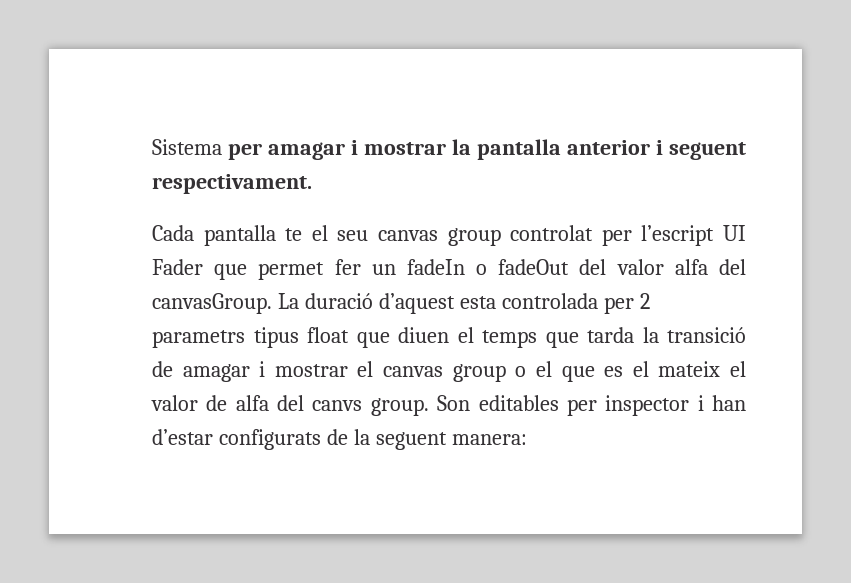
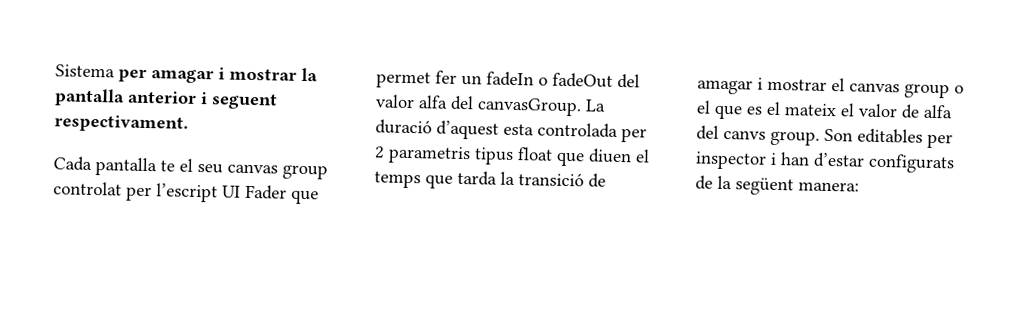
- La duració d’aquest esta controlada per 2 parametrs tipus float que diuen el temps que tarda la transició de amagar i mostrar el canvas group o el que es el mateix el valor de alfa del canvs group.
+ La duració d’aquest esta controlada per 2 parametris tipus float que diuen el temps que tarda la transició de amagar i mostrar el canvas group o el que es el mateix el valor de alfa del canvs group.
- Son editables per inspector i han d’estar configurats de la seguent manera:
+ Son editables per inspector i han d’estar configurats de la següent manera:

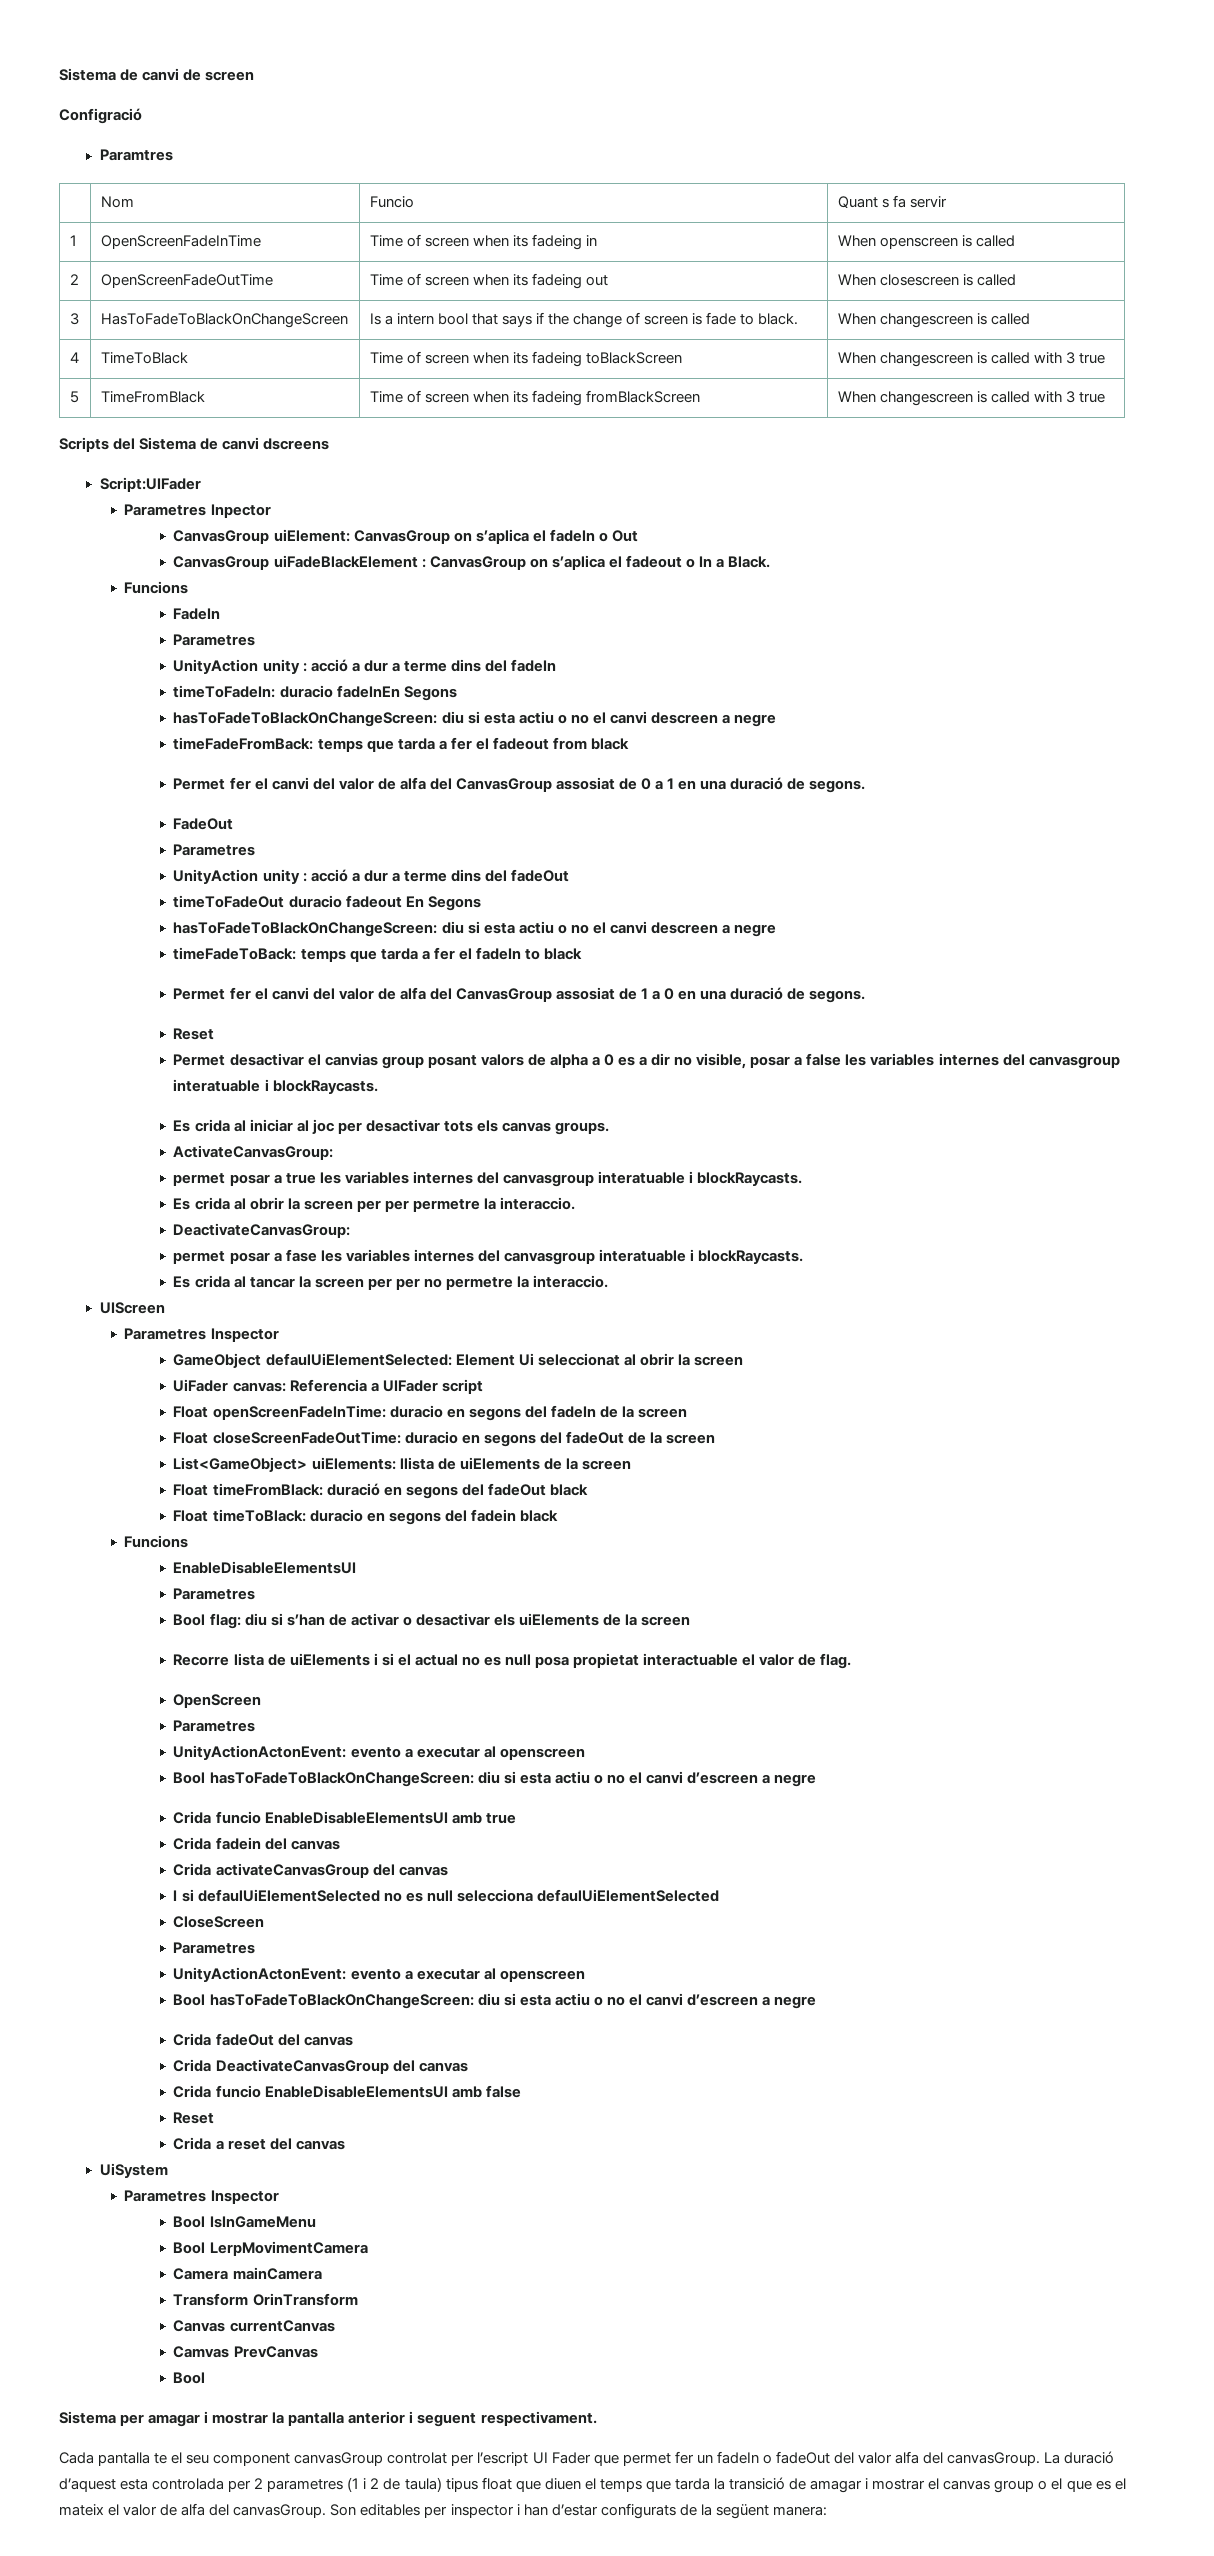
+ Sistema de canvi de screen
+ Configració
+ Paramtres
+ | Nom | Funcio | Quant s fa servir
+ 1 | OpenScreenFadeInTime | Time of screen when its fadeing in | When openscreen is called
+ 2 | OpenScreenFadeOutTime | Time of screen when its fadeing out | When closescreen is called
+ 3 | HasToFadeToBlackOnChangeScreen | Is a intern bool that says if the change of screen is fade to black. | When changescreen is called
+ 4 | TimeToBlack | Time of screen when its fadeing toBlackScreen | When changescreen is called with 3 true
+ 5 | TimeFromBlack | Time of screen when its fadeing fromBlackScreen | When changescreen is called with 3 true
+ Scripts del Sistema de canvi dscreens
+ Script:UIFader
+ Parametres Inpector
+ CanvasGroup uiElement: CanvasGroup on s’aplica el fadeIn o Out
+ CanvasGroup uiFadeBlackElement : CanvasGroup on s’aplica el fadeout o In a Black.
+ Funcions
+ FadeIn
+ Parametres
+ UnityAction unity : acció a dur a terme dins del fadeIn
+ timeToFadeIn: duracio fadeInEn Segons
+ hasToFadeToBlackOnChangeScreen: diu si esta actiu o no el canvi descreen a negre
+ timeFadeFromBack: temps que tarda a fer el fadeout from black
+ Permet fer el canvi del valor de alfa del CanvasGroup assosiat de 0 a 1 en una duració de segons.
+ FadeOut
+ Parametres
+ UnityAction unity : acció a dur a terme dins del fadeOut
+ timeToFadeOut duracio fadeout En Segons
+ hasToFadeToBlackOnChangeScreen: diu si esta actiu o no el canvi descreen a negre
+ timeFadeToBack: temps que tarda a fer el fadeIn to black
+ Permet fer el canvi del valor de alfa del CanvasGroup assosiat de 1 a 0 en una duració de segons.
+ Reset
+ Permet desactivar el canvias group posant valors de alpha a 0 es a dir no visible, posar a false les variables internes del canvasgroup interatuable i blockRaycasts.
+ Es crida al iniciar al joc per desactivar tots els canvas groups.
+ ActivateCanvasGroup:
+ permet posar a true les variables internes del canvasgroup interatuable i blockRaycasts.
+ Es crida al obrir la screen per per permetre la interaccio.
+ DeactivateCanvasGroup:
+ permet posar a fase les variables internes del canvasgroup interatuable i blockRaycasts.
+ Es crida al tancar la screen per per no permetre la interaccio.
+ UIScreen
+ Parametres Inspector
+ GameObject defaulUiElementSelected: Element Ui seleccionat al obrir la screen
+ UiFader canvas: Referencia a UIFader script
+ Float openScreenFadeInTime: duracio en segons del fadeIn de la screen
+ Float closeScreenFadeOutTime: duracio en segons del fadeOut de la screen
+ List<GameObject> uiElements: llista de uiElements de la screen
+ Float timeFromBlack: duració en segons del fadeOut black
+ Float timeToBlack: duracio en segons del fadein black
+ Funcions
+ EnableDisableElementsUI
+ Parametres
+ Bool flag: diu si s’han de activar o desactivar els uiElements de la screen
+ Recorre lista de uiElements i si el actual no es null posa propietat interactuable el valor de flag.
+ OpenScreen
+ Parametres
+ UnityActionActonEvent: evento a executar al openscreen
+ Bool hasToFadeToBlackOnChangeScreen: diu si esta actiu o no el canvi d’escreen a negre
+ Crida funcio EnableDisableElementsUI amb true
+ Crida fadein del canvas
+ Crida activateCanvasGroup del canvas
+ I si defaulUiElementSelected no es null selecciona defaulUiElementSelected
+ CloseScreen
+ Parametres
+ UnityActionActonEvent: evento a executar al openscreen
+ Bool hasToFadeToBlackOnChangeScreen: diu si esta actiu o no el canvi d’escreen a negre
+ Crida fadeOut del canvas
+ Crida DeactivateCanvasGroup del canvas
+ Crida funcio EnableDisableElementsUI amb false
+ Reset
+ Crida a reset del canvas
+ UiSystem
+ Parametres Inspector
+ Bool IsInGameMenu
+ Bool LerpMovimentCamera
+ Camera mainCamera
+ Transform OrinTransform
+ Canvas currentCanvas
+ Camvas PrevCanvas
+ Bool
- Cada pantalla te el seu canvas group controlat per l’escript UI Fader que permet fer un fadeIn o fadeOut del valor alfa del canvasGroup.
+ Cada pantalla te el seu component canvasGroup controlat per l’escript UI Fader que permet fer un fadeIn o fadeOut del valor alfa del canvasGroup.
- La duració d’aquest esta controlada per 2 parametris tipus float que diuen el temps que tarda la transició de amagar i mostrar el canvas group o el que es el mateix el valor de alfa del canvs group.
+ La duració d’aquest esta controlada per 2 parametres (1 i 2 de taula) tipus float que diuen el temps que tarda la transició de amagar i mostrar el canvas group o el que es el mateix el valor de alfa del canvasGroup.

